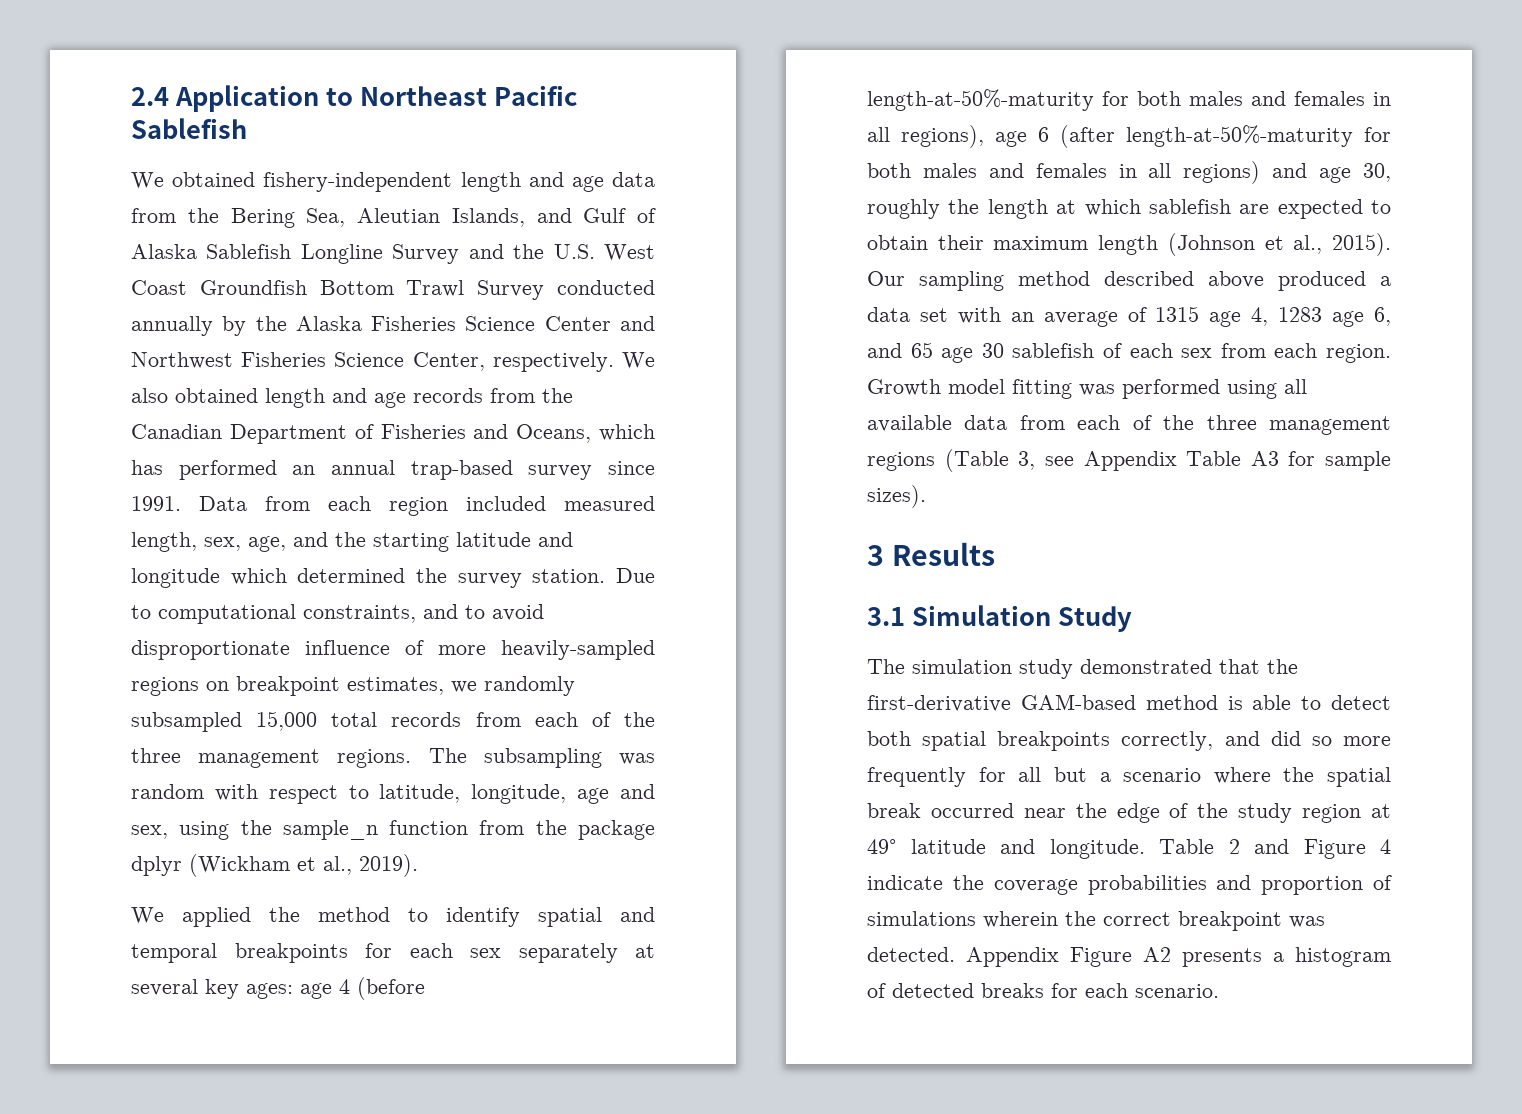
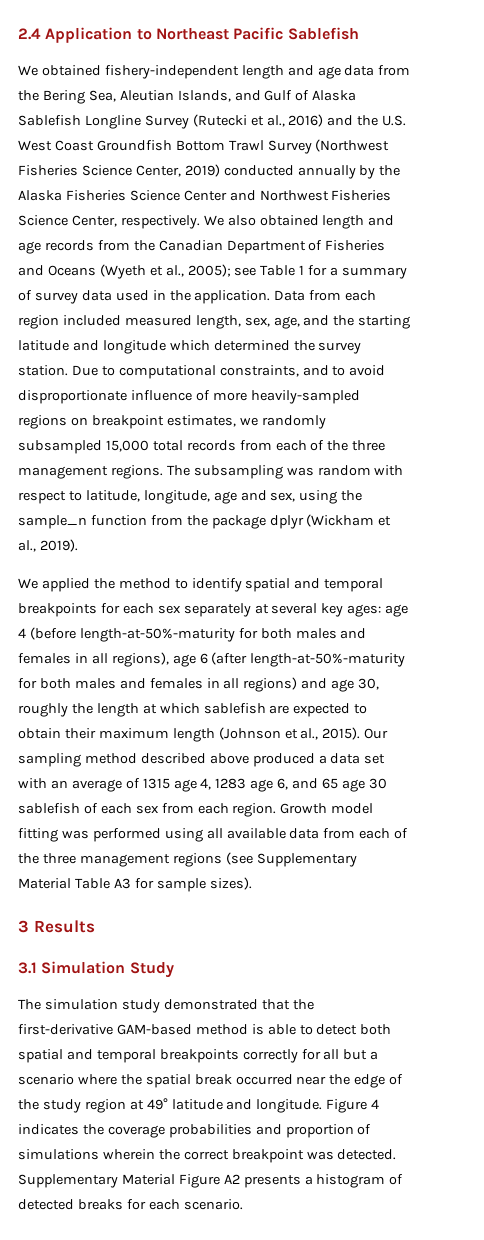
- We obtained fishery-independent length and age data from the Bering Sea, Aleutian Islands, and Gulf of Alaska Sablefish Longline Survey and the U.S. West Coast Groundfish Bottom Trawl Survey conducted annually by the Alaska Fisheries Science Center and Northwest Fisheries Science Center, respectively.
+ We obtained fishery-independent length and age data from the Bering Sea, Aleutian Islands, and Gulf of Alaska Sablefish Longline Survey (Rutecki et al., 2016) and the U.S. West Coast Groundfish Bottom Trawl Survey (Northwest Fisheries Science Center, 2019) conducted annually by the Alaska Fisheries Science Center and Northwest Fisheries Science Center, respectively.
- We also obtained length and age records from the Canadian Department of Fisheries and Oceans, which has performed an annual trap-based survey since 1991.
+ We also obtained length and age records from the Canadian Department of Fisheries and Oceans (Wyeth et al., 2005); see Table 1 for a summary of survey data used in the application.
- Growth model fitting was performed using all available data from each of the three management regions (Table 3, see Appendix Table A3 for sample sizes).
+ Growth model fitting was performed using all available data from each of the three management regions (see Supplementary Material Table A3 for sample sizes).
- The simulation study demonstrated that the first-derivative GAM-based method is able to detect both spatial breakpoints correctly, and did so more frequently for all but a scenario where the spatial break occurred near the edge of the study region at 49° latitude and longitude.
+ The simulation study demonstrated that the first-derivative GAM-based method is able to detect both spatial and temporal breakpoints correctly for all but a scenario where the spatial break occurred near the edge of the study region at 49° latitude and longitude.
- Table 2 and Figure 4 indicate the coverage probabilities and proportion of simulations wherein the correct breakpoint was detected.
+ Figure 4 indicates the coverage probabilities and proportion of simulations wherein the correct breakpoint was detected.
- Appendix Figure A2 presents a histogram of detected breaks for each scenario.
+ Supplementary Material Figure A2 presents a histogram of detected breaks for each scenario.

